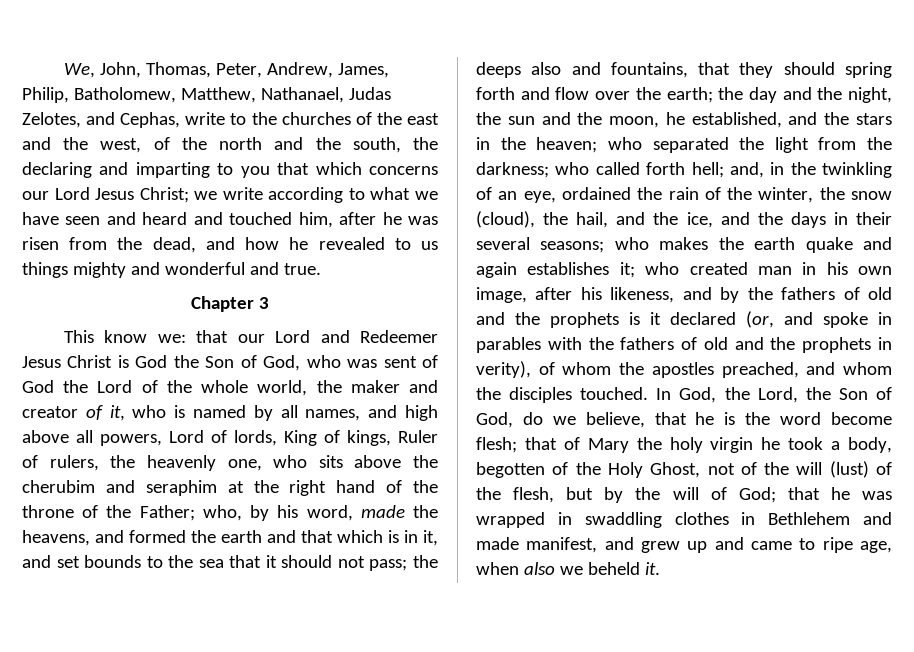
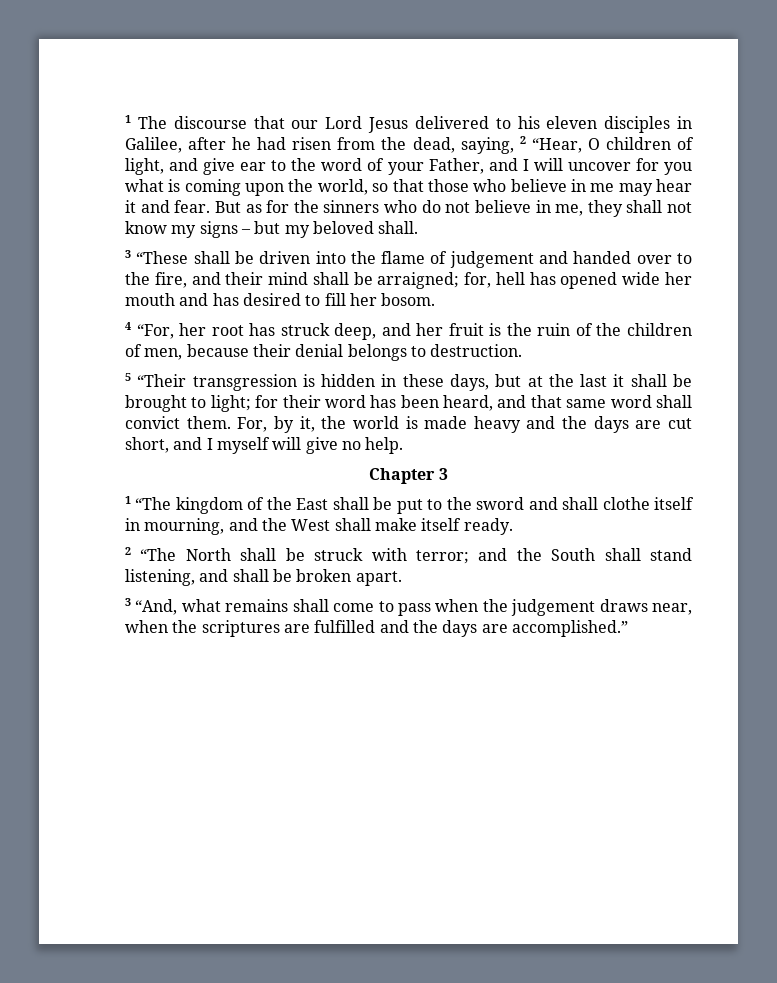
- We, John, Thomas, Peter, Andrew, James, Philip, Batholomew, Matthew, Nathanael, Judas Zelotes, and Cephas, write to the churches of the east and the west, of the north and the south, the declaring and imparting to you that which concerns our Lord Jesus Christ; we write according to what we have seen and heard and touched him, after he was risen from the dead, and how he revealed to us things mighty and wonderful and true.
+ 1 The discourse that our Lord Jesus delivered to his eleven disciples in Galilee, after he had risen from the dead, saying, 2 “Hear, O children of light, and give ear to the word of your Father, and I will uncover for you what is coming upon the world, so that those who believe in me may hear it and fear. But as for the sinners who do not believe in me, they shall not know my signs – but my beloved shall.
+ 3 “These shall be driven into the flame of judgement and handed over to the fire, and their mind shall be arraigned; for, hell has opened wide her mouth and has desired to fill her bosom.
+ 4 “For, her root has struck deep, and her fruit is the ruin of the children of men, because their denial belongs to destruction.
+ 5 “Their transgression is hidden in these days, but at the last it shall be brought to light; for their word has been heard, and that same word shall convict them. For, by it, the world is made heavy and the days are cut short, and I myself will give no help.
  Chapter 3
- This know we: that our Lord and Redeemer Jesus Christ is God the Son of God, who was sent of God the Lord of the whole world, the maker and creator of it, who is named by all names, and high above all powers, Lord of lords, King of kings, Ruler of rulers, the heavenly one, who sits above the cherubim and seraphim at the right hand of the throne of the Father; who, by his word, made the heavens, and formed the earth and that which is in it, and set bounds to the sea that it should not pass; the deeps also and fountains, that they should spring forth and flow over the earth; the day and the night, the sun and the moon, he established, and the stars in the heaven; who separated the light from the darkness; who called forth hell; and, in the twinkling of an eye, ordained the rain of the winter, the snow (cloud), the hail, and the ice, and the days in their several seasons; who makes the earth quake and again establishes it; who created man in his own image, after his likeness, and by the fathers of old and the prophets is it declared (or, and spoke in parables with the fathers of old and the prophets in verity), of whom the apostles preached, and whom the disciples touched. In God, the Lord, the Son of God, do we believe, that he is the word become flesh; that of Mary the holy virgin he took a body, begotten of the Holy Ghost, not of the will (lust) of the flesh, but by the will of God; that he was wrapped in swaddling clothes in Bethlehem and made manifest, and grew up and came to ripe age, when also we beheld it.
+ 1 “The kingdom of the East shall be put to the sword and shall clothe itself in mourning, and the West shall make itself ready.
+ 2 “The North shall be struck with terror; and the South shall stand listening, and shall be broken apart.
+ 3 “And, what remains shall come to pass when the judgement draws near, when the scriptures are fulfilled and the days are accomplished.”

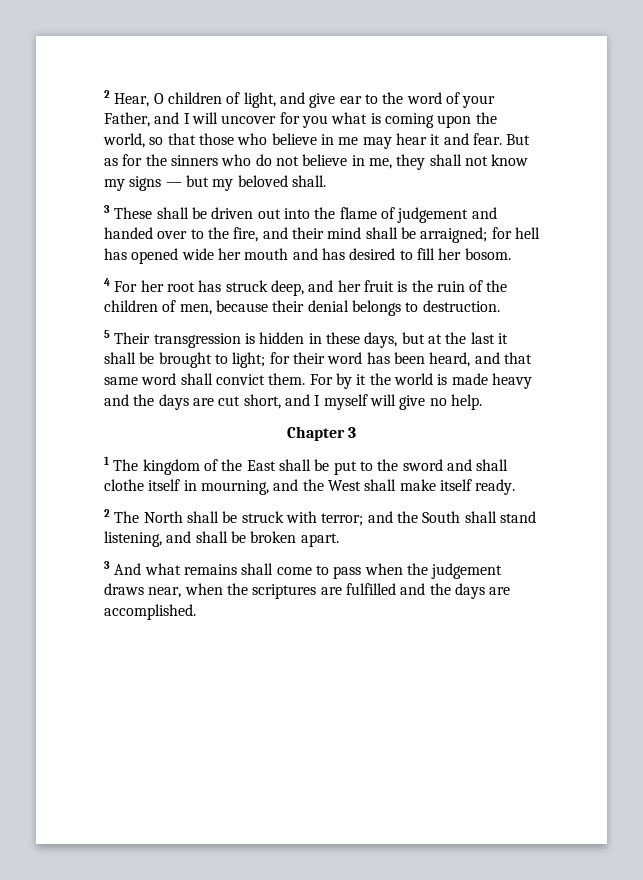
- 1 The discourse that our Lord Jesus delivered to his eleven disciples in Galilee, after he had risen from the dead, saying, 2 “Hear, O children of light, and give ear to the word of your Father, and I will uncover for you what is coming upon the world, so that those who believe in me may hear it and fear.
+ 2 Hear, O children of light, and give ear to the word of your Father, and I will uncover for you what is coming upon the world, so that those who believe in me may hear it and fear.
- But as for the sinners who do not believe in me, they shall not know my signs – but my beloved shall.
+ But as for the sinners who do not believe in me, they shall not know my signs — but my beloved shall.
- 3 “These shall be driven into the flame of judgement and handed over to the fire, and their mind shall be arraigned; for, hell has opened wide her mouth and has desired to fill her bosom.
+ 3 These shall be driven out into the flame of judgement and handed over to the fire, and their mind shall be arraigned; for hell has opened wide her mouth and has desired to fill her bosom.
- 4 “For, her root has struck deep, and her fruit is the ruin of the children of men, because their denial belongs to destruction.
+ 4 For her root has struck deep, and her fruit is the ruin of the children of men, because their denial belongs to destruction.
- 5 “Their transgression is hidden in these days, but at the last it shall be brought to light; for their word has been heard, and that same word shall convict them.
+ 5 Their transgression is hidden in these days, but at the last it shall be brought to light; for their word has been heard, and that same word shall convict them.
- For, by it, the world is made heavy and the days are cut short, and I myself will give no help.
+ For by it the world is made heavy and the days are cut short, and I myself will give no help.
- 1 “The kingdom of the East shall be put to the sword and shall clothe itself in mourning, and the West shall make itself ready.
+ 1 The kingdom of the East shall be put to the sword and shall clothe itself in mourning, and the West shall make itself ready.
- 2 “The North shall be struck with terror; and the South shall stand listening, and shall be broken apart.
+ 2 The North shall be struck with terror; and the South shall stand listening, and shall be broken apart.
- 3 “And, what remains shall come to pass when the judgement draws near, when the scriptures are fulfilled and the days are accomplished.”
+ 3 And what remains shall come to pass when the judgement draws near, when the scriptures are fulfilled and the days are accomplished.

